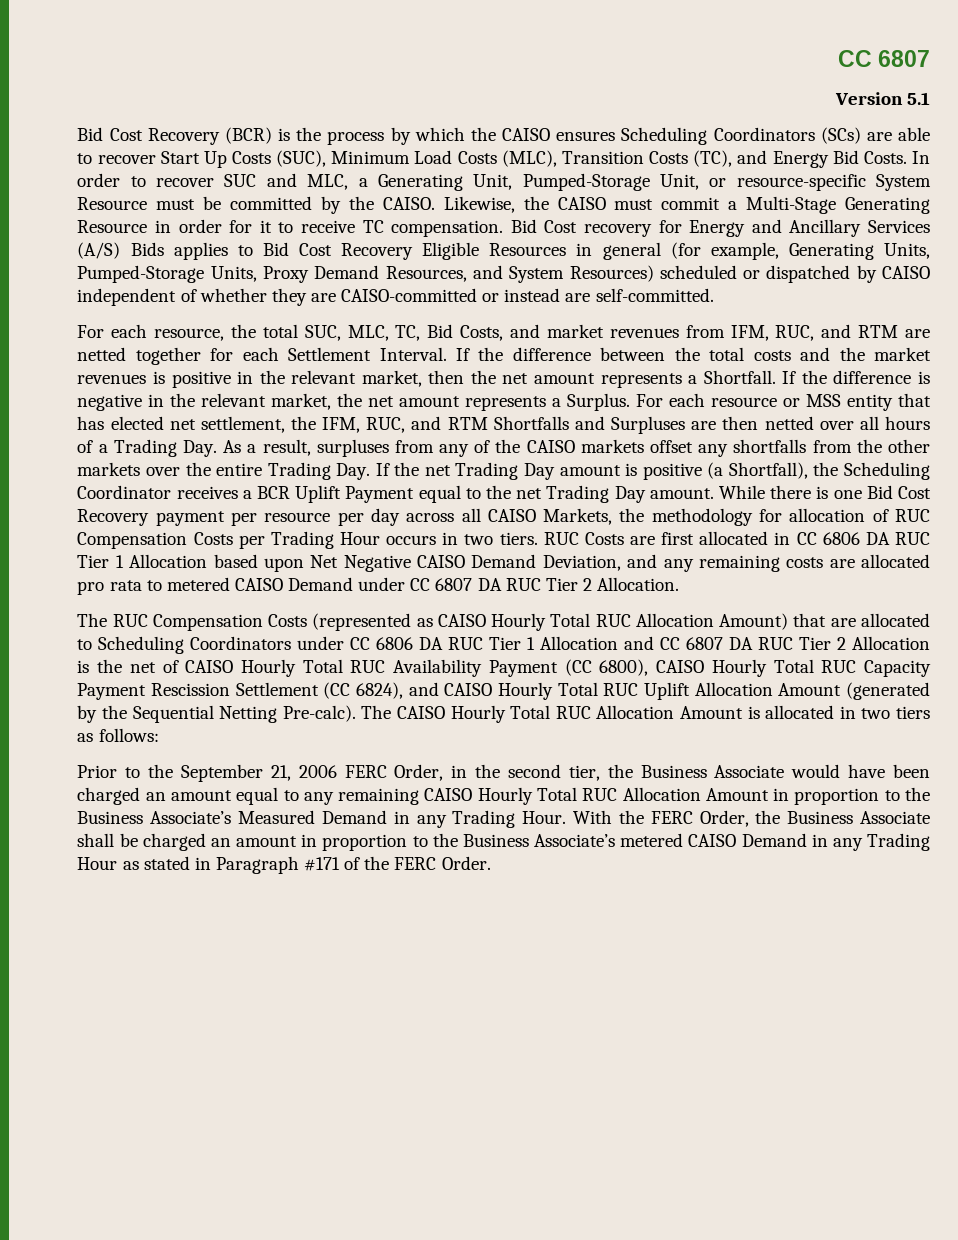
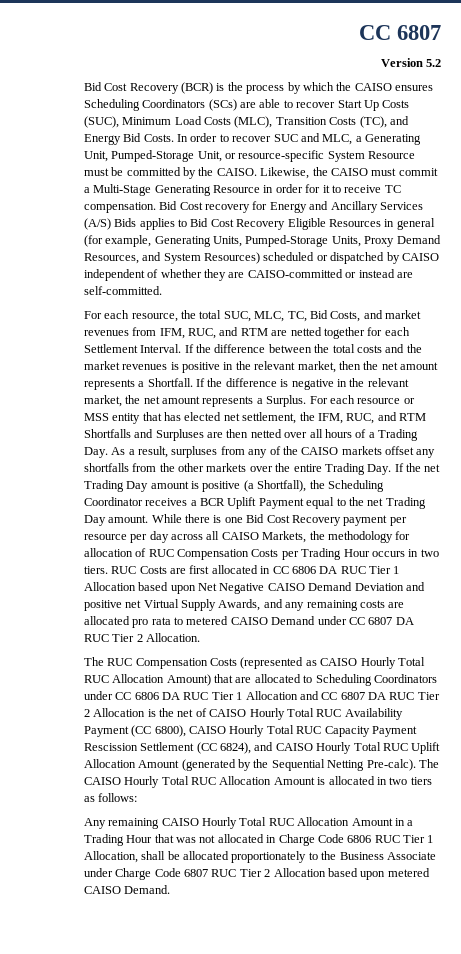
- Version 5.1
+ Version 5.2
- RUC Costs are first allocated in CC 6806 DA RUC Tier 1 Allocation based upon Net Negative CAISO Demand Deviation, and any remaining costs are allocated pro rata to metered CAISO Demand under CC 6807 DA RUC Tier 2 Allocation.
+ RUC Costs are first allocated in CC 6806 DA RUC Tier 1 Allocation based upon Net Negative CAISO Demand Deviation and positive net Virtual Supply Awards, and any remaining costs are allocated pro rata to metered CAISO Demand under CC 6807 DA RUC Tier 2 Allocation.
- Prior to the September 21, 2006 FERC Order, in the second tier, the Business Associate would have been charged an amount equal to any remaining CAISO Hourly Total RUC Allocation Amount in proportion to the Business Associate’s Measured Demand in any Trading Hour. With the FERC Order, the Business Associate shall be charged an amount in proportion to the Business Associate’s metered CAISO Demand in any Trading Hour as stated in Paragraph #171 of the FERC Order.
+ Any remaining CAISO Hourly Total RUC Allocation Amount in a Trading Hour that was not allocated in Charge Code 6806 RUC Tier 1 Allocation, shall be allocated proportionately to the Business Associate under Charge Code 6807 RUC Tier 2 Allocation based upon metered CAISO Demand.

